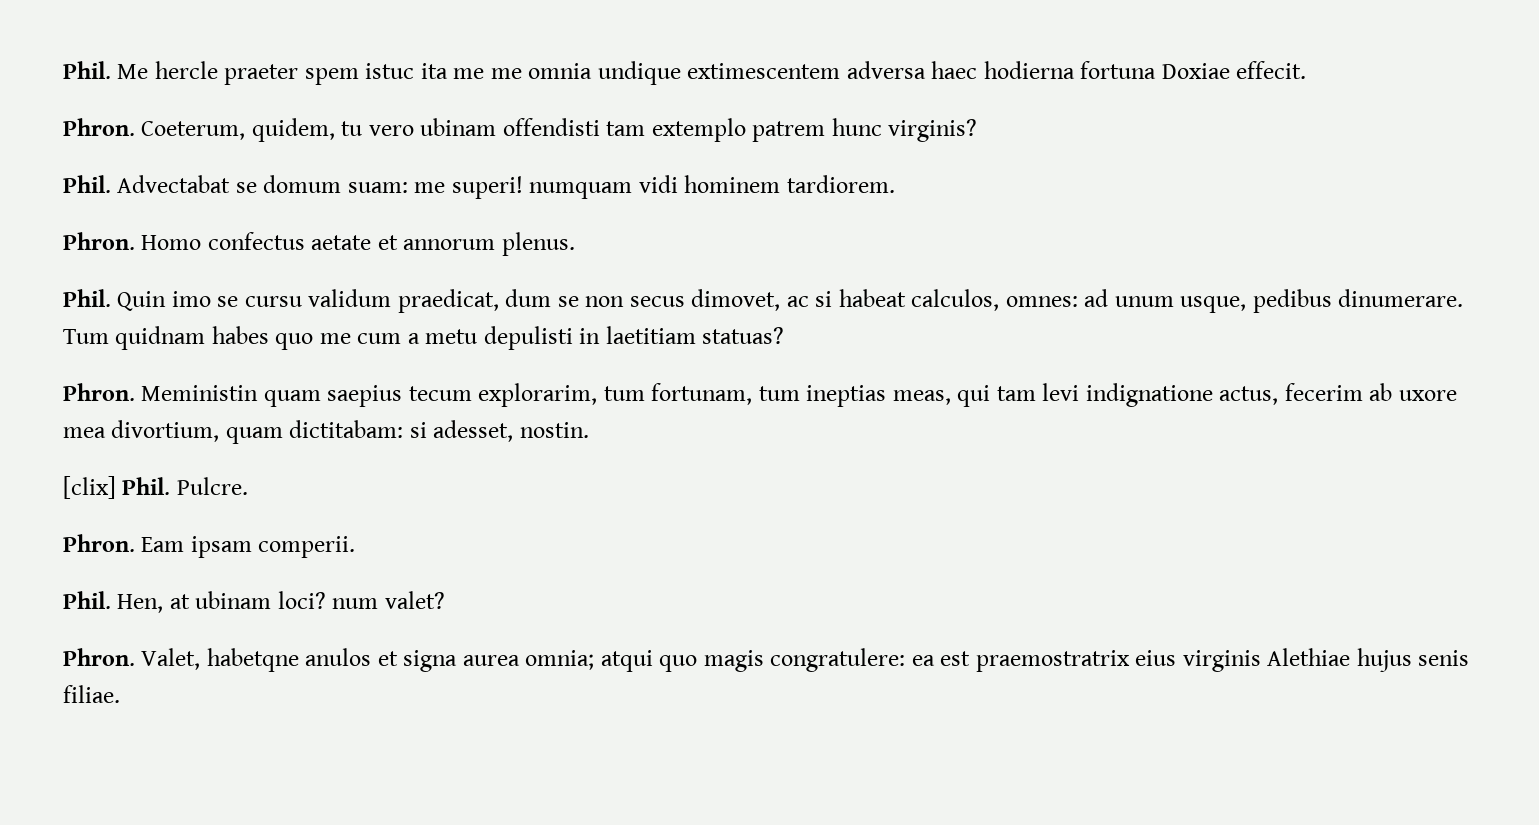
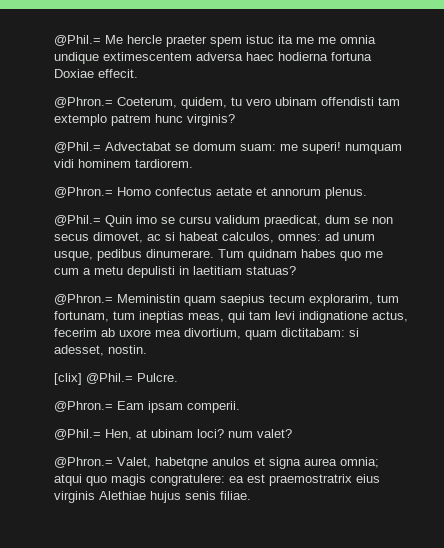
- Phil. Me hercle praeter spem istuc ita me me omnia undique extimescentem adversa haec hodierna fortuna Doxiae effecit.
+ @Phil.= Me hercle praeter spem istuc ita me me omnia undique extimescentem adversa haec hodierna fortuna Doxiae effecit.
- Phron. Coeterum, quidem, tu vero ubinam offendisti tam extemplo patrem hunc virginis?
+ @Phron.= Coeterum, quidem, tu vero ubinam offendisti tam extemplo patrem hunc virginis?
- Phil. Advectabat se domum suam: me superi! numquam vidi hominem tardiorem.
+ @Phil.= Advectabat se domum suam: me superi! numquam vidi hominem tardiorem.
- Phron. Homo confectus aetate et annorum plenus.
+ @Phron.= Homo confectus aetate et annorum plenus.
- Phil. Quin imo se cursu validum praedicat, dum se non secus dimovet, ac si habeat calculos, omnes: ad unum usque, pedibus dinumerare.
+ @Phil.= Quin imo se cursu validum praedicat, dum se non secus dimovet, ac si habeat calculos, omnes: ad unum usque, pedibus dinumerare.
- Phron. Meministin quam saepius tecum explorarim, tum fortunam, tum ineptias meas, qui tam levi indignatione actus, fecerim ab uxore mea divortium, quam dictitabam: si adesset, nostin.
+ @Phron.= Meministin quam saepius tecum explorarim, tum fortunam, tum ineptias meas, qui tam levi indignatione actus, fecerim ab uxore mea divortium, quam dictitabam: si adesset, nostin.
- [clix] Phil. Pulcre.
+ [clix] @Phil.= Pulcre.
- Phron. Eam ipsam comperii.
+ @Phron.= Eam ipsam comperii.
- Phil. Hen, at ubinam loci? num valet?
+ @Phil.= Hen, at ubinam loci? num valet?
- Phron. Valet, habetqne anulos et signa aurea omnia; atqui quo magis congratulere: ea est praemostratrix eius virginis Alethiae hujus senis filiae.
+ @Phron.= Valet, habetqne anulos et signa aurea omnia; atqui quo magis congratulere: ea est praemostratrix eius virginis Alethiae hujus senis filiae.

